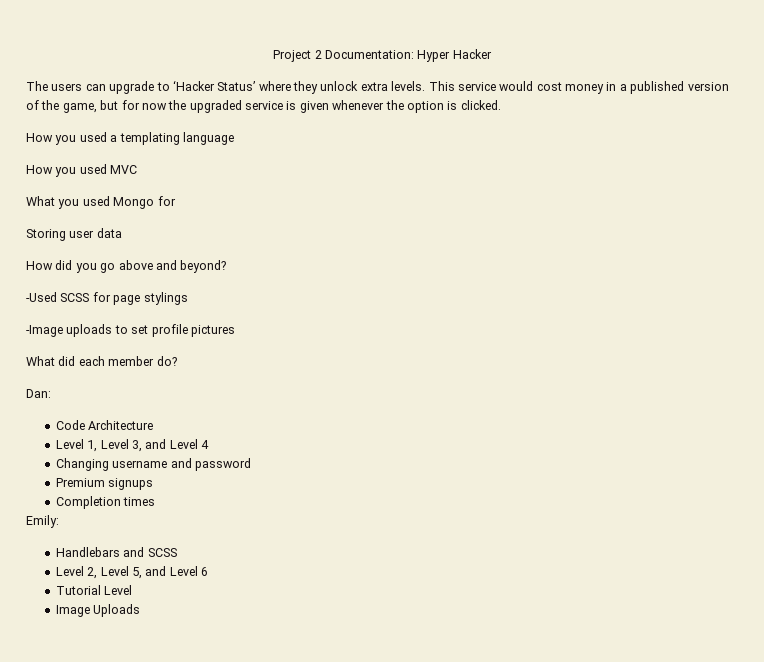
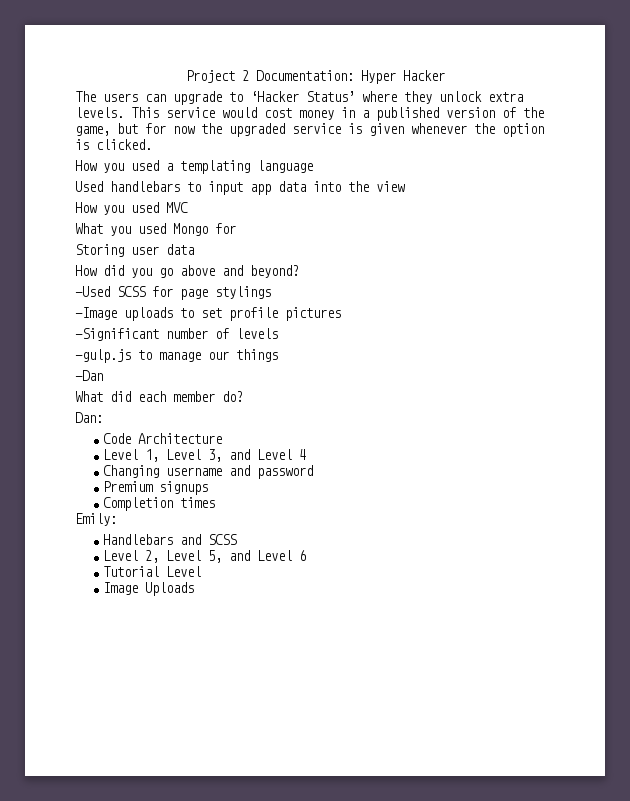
+ Used handlebars to input app data into the view
+ -Significant number of levels
+ -gulp.js to manage our things
+ -Dan

